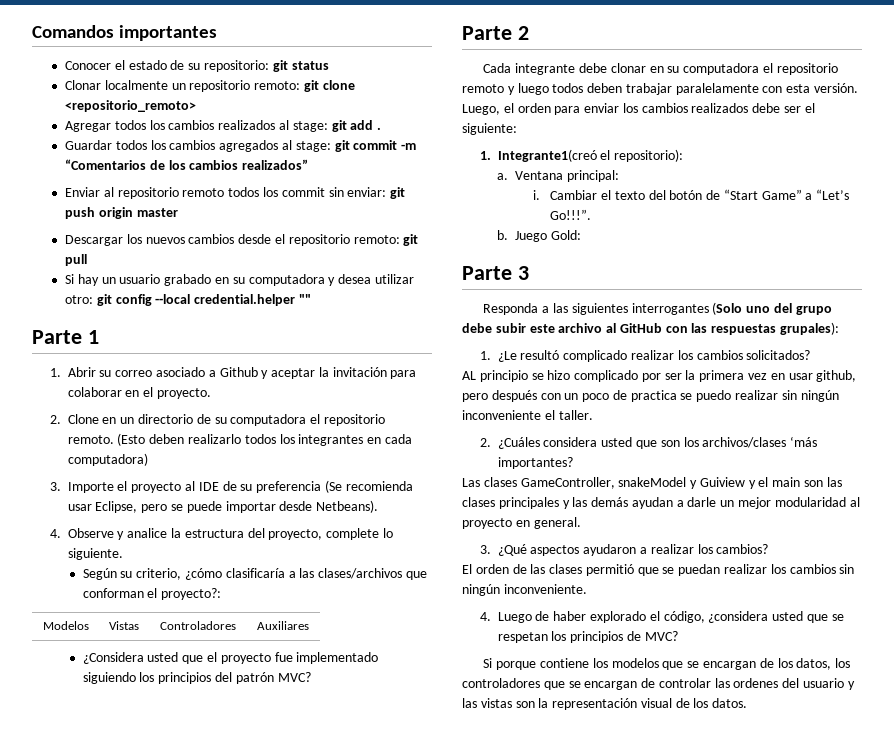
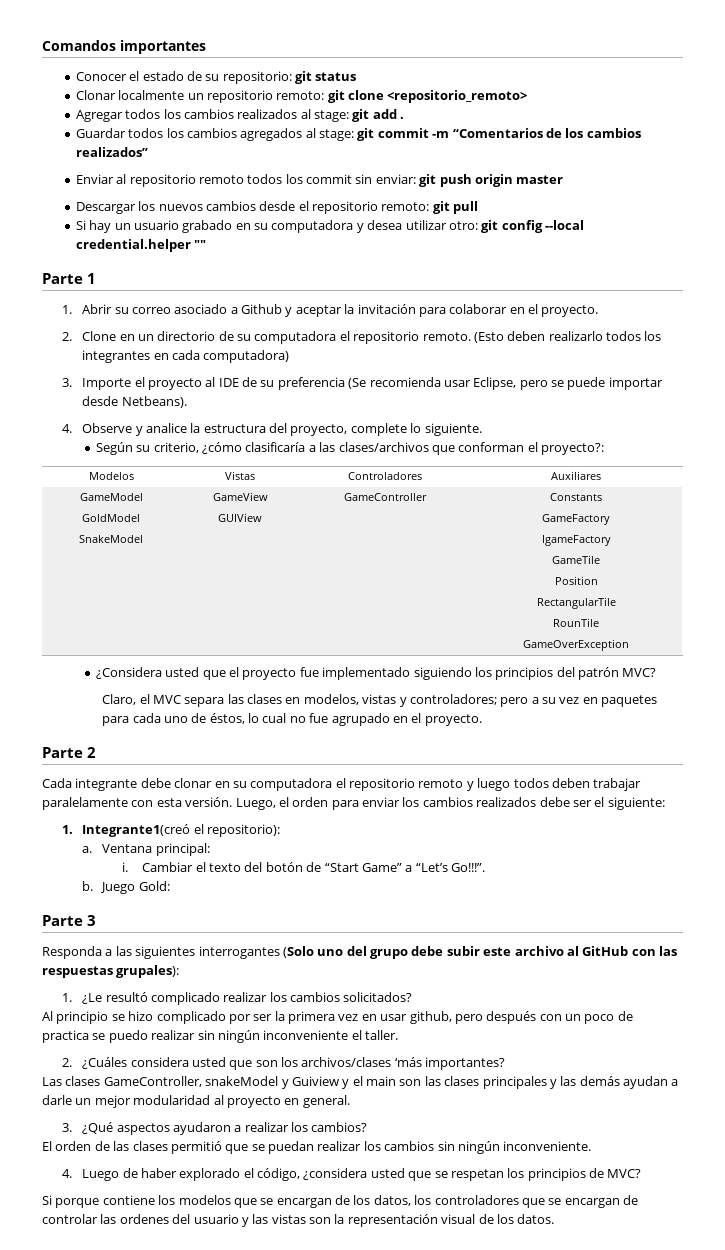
+ GameModel
+ GoldModel
+ SnakeModel | GameView
+ GUIView | GameController | Constants
+ GameFactory
+ IgameFactory
+ GameTile
+ Position
+ RectangularTile
+ RounTile
+ GameOverException
+ Claro, el MVC separa las clases en modelos, vistas y controladores; pero a su vez en paquetes para cada uno de éstos, lo cual no fue agrupado en el proyecto.
- AL principio se hizo complicado por ser la primera vez en usar github, pero después con un poco de practica se puedo realizar sin ningún inconveniente el taller.
+ Al principio se hizo complicado por ser la primera vez en usar github, pero después con un poco de practica se puedo realizar sin ningún inconveniente el taller.

